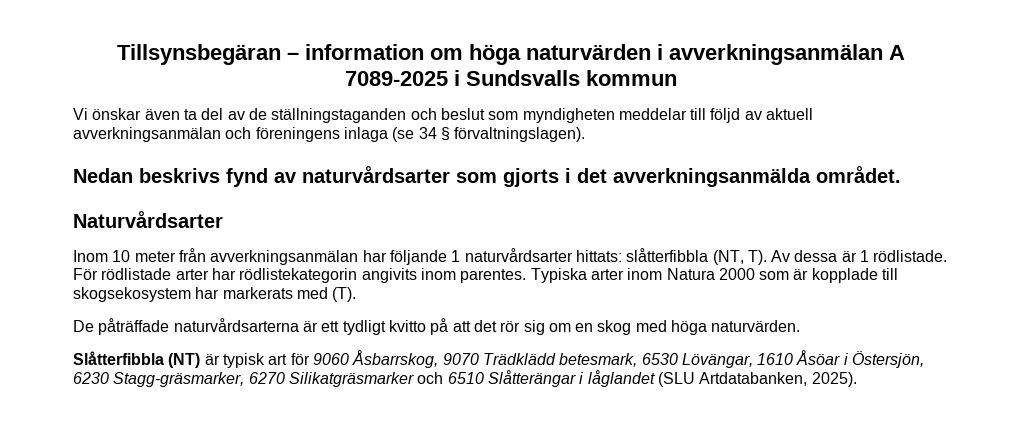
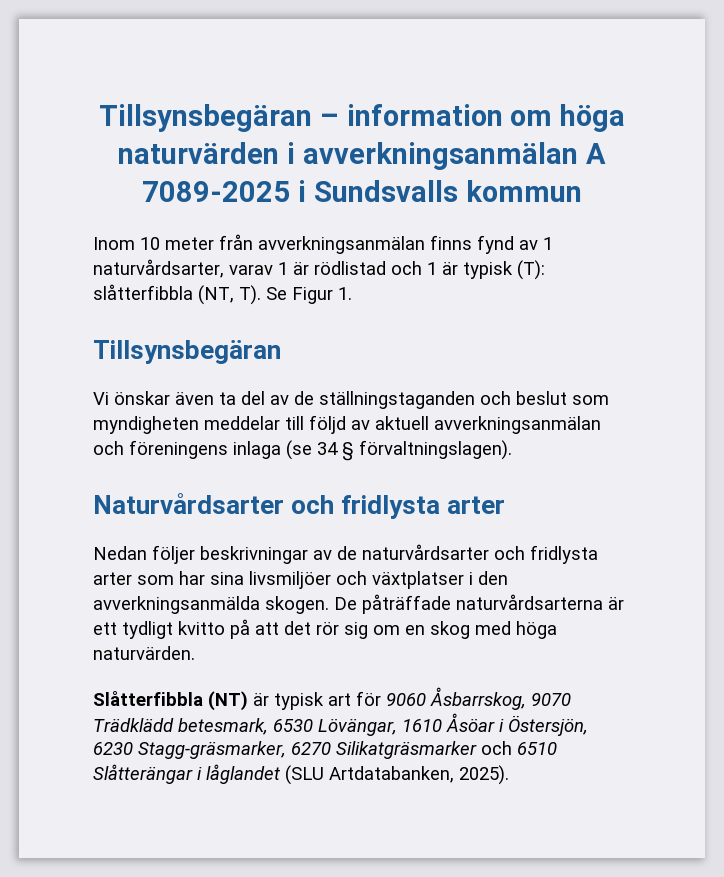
+ Inom 10 meter från avverkningsanmälan finns fynd av 1 naturvårdsarter, varav 1 är rödlistad och 1 är typisk (T): slåtterfibbla (NT, T). Se Figur 1.
+ Tillsynsbegäran
- Nedan beskrivs fynd av naturvårdsarter som gjorts i det avverkningsanmälda området.
- Naturvårdsarter
- Inom 10 meter från avverkningsanmälan har följande 1 naturvårdsarter hittats: slåtterfibbla (NT, T). Av dessa är 1 rödlistade. För rödlistade arter har rödlistekategorin angivits inom parentes. Typiska arter inom Natura 2000 som är kopplade till skogsekosystem har markerats med (T).
- De påträffade naturvårdsarterna är ett tydligt kvitto på att det rör sig om en skog med höga naturvärden.
+ Naturvårdsarter och fridlysta arter
+ Nedan följer beskrivningar av de naturvårdsarter och fridlysta arter som har sina livsmiljöer och växtplatser i den avverkningsanmälda skogen. De påträffade naturvårdsarterna är ett tydligt kvitto på att det rör sig om en skog med höga naturvärden.

